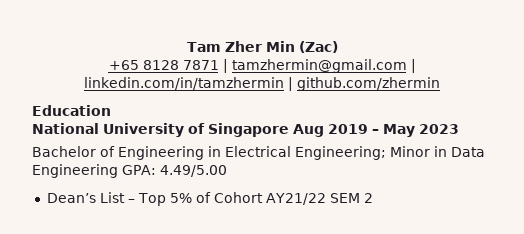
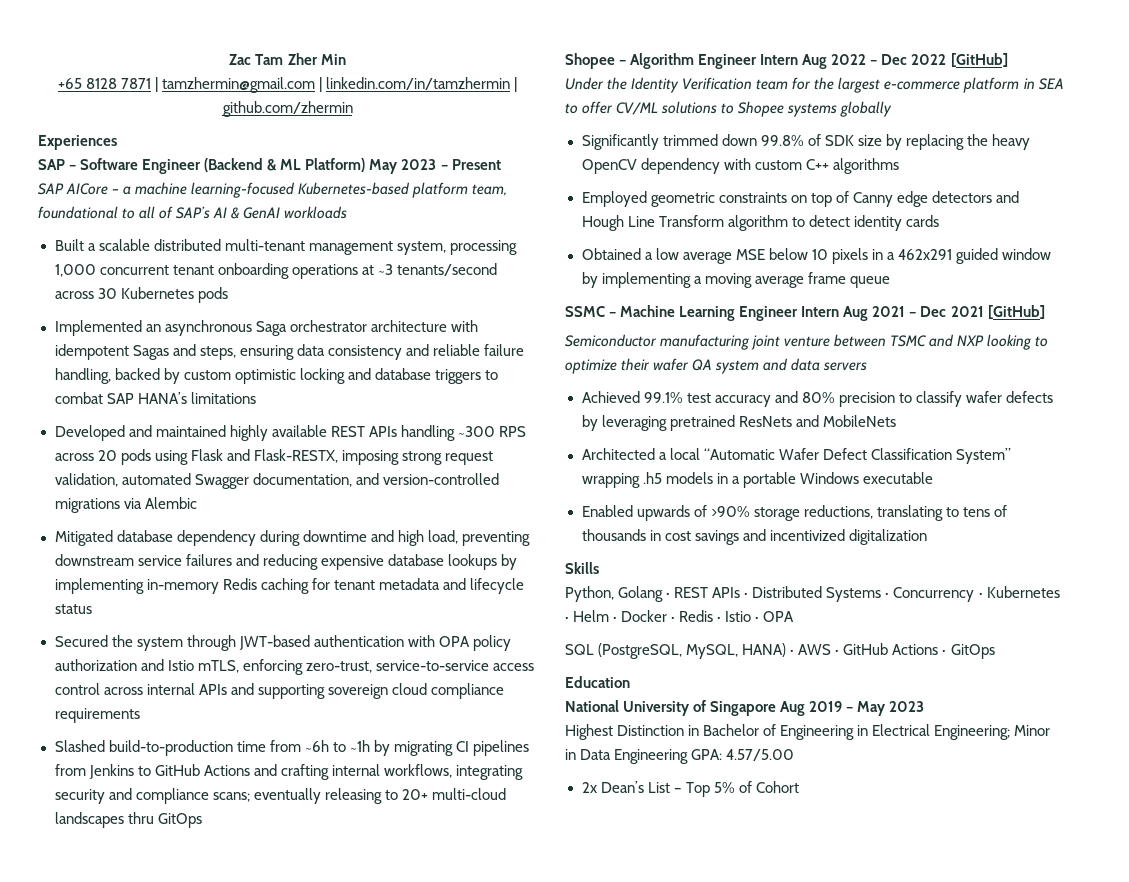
- Tam Zher Min (Zac)
+ Zac Tam Zher Min
+ Experiences
+ SAP – Software Engineer (Backend & ML Platform) May 2023 – Present
+ SAP AICore – a machine learning-focused Kubernetes-based platform team, foundational to all of SAP’s AI & GenAI workloads
+ Built a scalable distributed multi-tenant management system, processing 1,000 concurrent tenant onboarding operations at ~3 tenants/second across 30 Kubernetes pods
+ Implemented an asynchronous Saga orchestrator architecture with idempotent Sagas and steps, ensuring data consistency and reliable failure handling, backed by custom optimistic locking and database triggers to combat SAP HANA’s limitations
+ Developed and maintained highly available REST APIs handling ~300 RPS across 20 pods using Flask and Flask-RESTX, imposing strong request validation, automated Swagger documentation, and version-controlled migrations via Alembic
+ Mitigated database dependency during downtime and high load, preventing downstream service failures and reducing expensive database lookups by implementing in-memory Redis caching for tenant metadata and lifecycle status
+ Secured the system through JWT-based authentication with OPA policy authorization and Istio mTLS, enforcing zero-trust, service-to-service access control across internal APIs and supporting sovereign cloud compliance requirements
+ Slashed build-to-production time from ~6h to ~1h by migrating CI pipelines from Jenkins to GitHub Actions and crafting internal workflows, integrating security and compliance scans; eventually releasing to 20+ multi-cloud landscapes thru GitOps
+ Shopee – Algorithm Engineer Intern Aug 2022 – Dec 2022 [GitHub]
+ Under the Identity Verification team for the largest e-commerce platform in SEA to offer CV/ML solutions to Shopee systems globally
+ Significantly trimmed down 99.8% of SDK size by replacing the heavy OpenCV dependency with custom C++ algorithms
+ Employed geometric constraints on top of Canny edge detectors and Hough Line Transform algorithm to detect identity cards
+ Obtained a low average MSE below 10 pixels in a 462x291 guided window by implementing a moving average frame queue
+ SSMC – Machine Learning Engineer Intern Aug 2021 – Dec 2021 [GitHub]
+ Semiconductor manufacturing joint venture between TSMC and NXP looking to optimize their wafer QA system and data servers
+ Achieved 99.1% test accuracy and 80% precision to classify wafer defects by leveraging pretrained ResNets and MobileNets
+ Architected a local “Automatic Wafer Defect Classification System” wrapping .h5 models in a portable Windows executable
+ Enabled upwards of >90% storage reductions, translating to tens of thousands in cost savings and incentivized digitalization
+ Skills
+ Python, Golang · REST APIs · Distributed Systems · Concurrency · Kubernetes · Helm · Docker · Redis · Istio · OPA
+ SQL (PostgreSQL, MySQL, HANA) · AWS · GitHub Actions · GitOps
- Bachelor of Engineering in Electrical Engineering; Minor in Data Engineering GPA: 4.49/5.00
- Dean’s List – Top 5% of Cohort AY21/22 SEM 2
+ Highest Distinction in Bachelor of Engineering in Electrical Engineering; Minor in Data Engineering GPA: 4.57/5.00
+ 2x Dean’s List – Top 5% of Cohort

